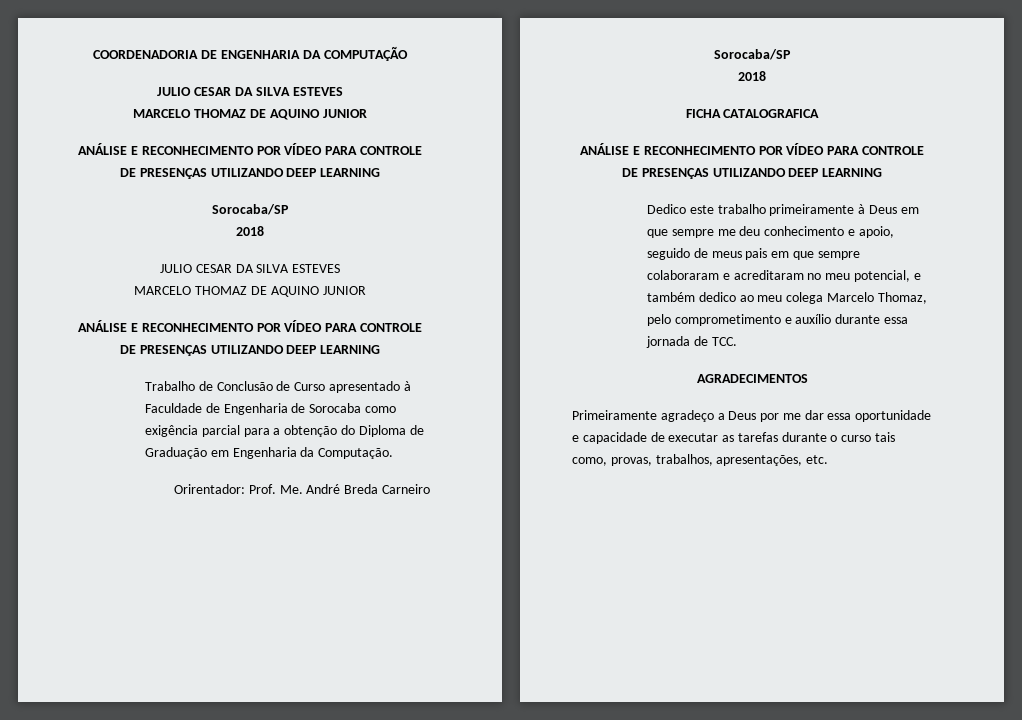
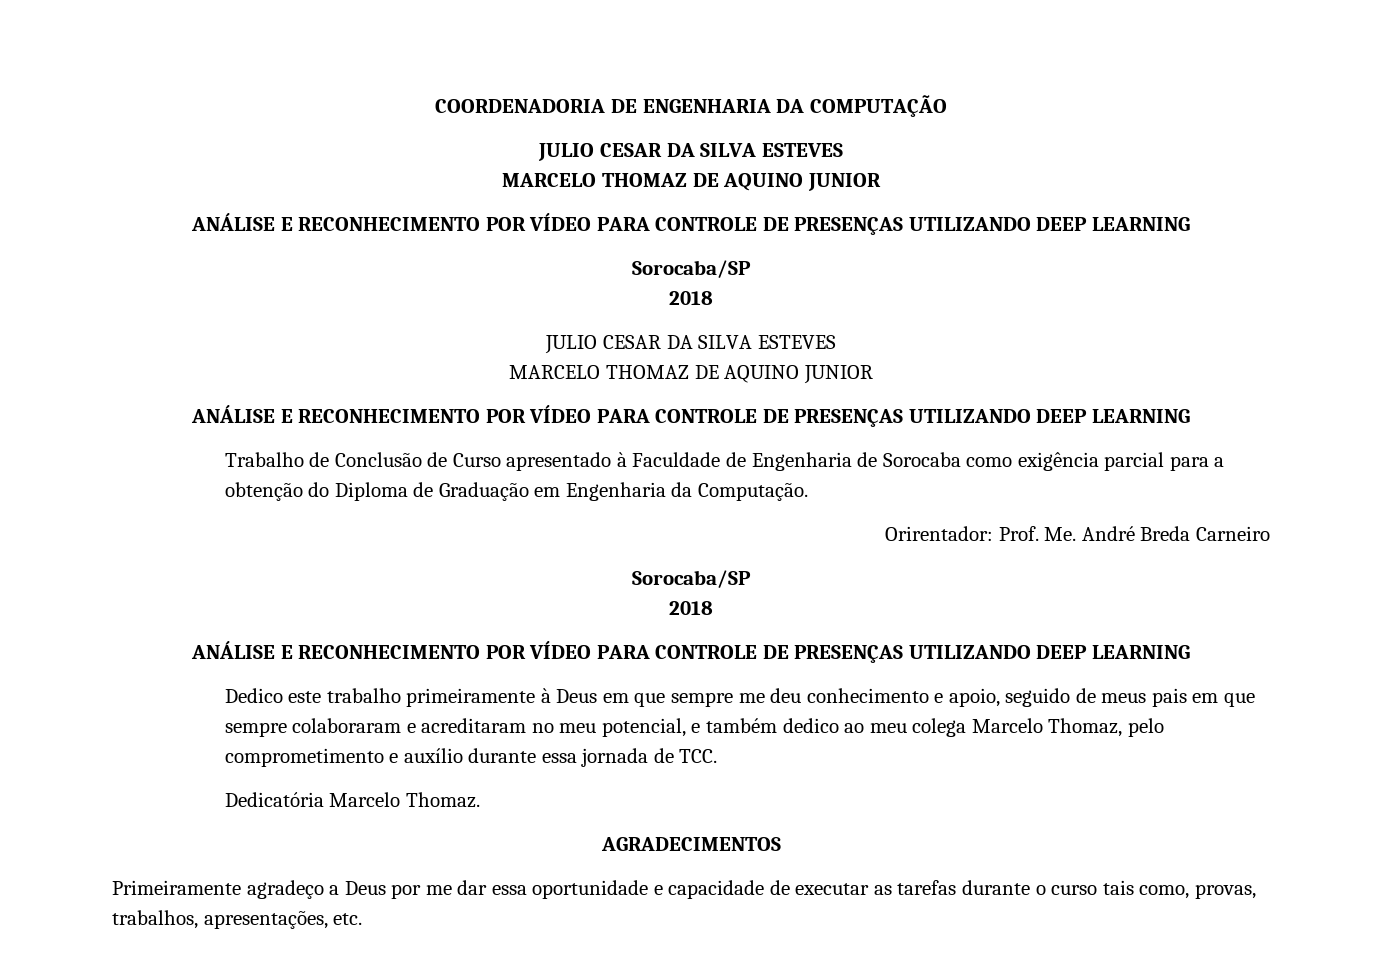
- FICHA CATALOGRAFICA
+ Dedicatória Marcelo Thomaz.

